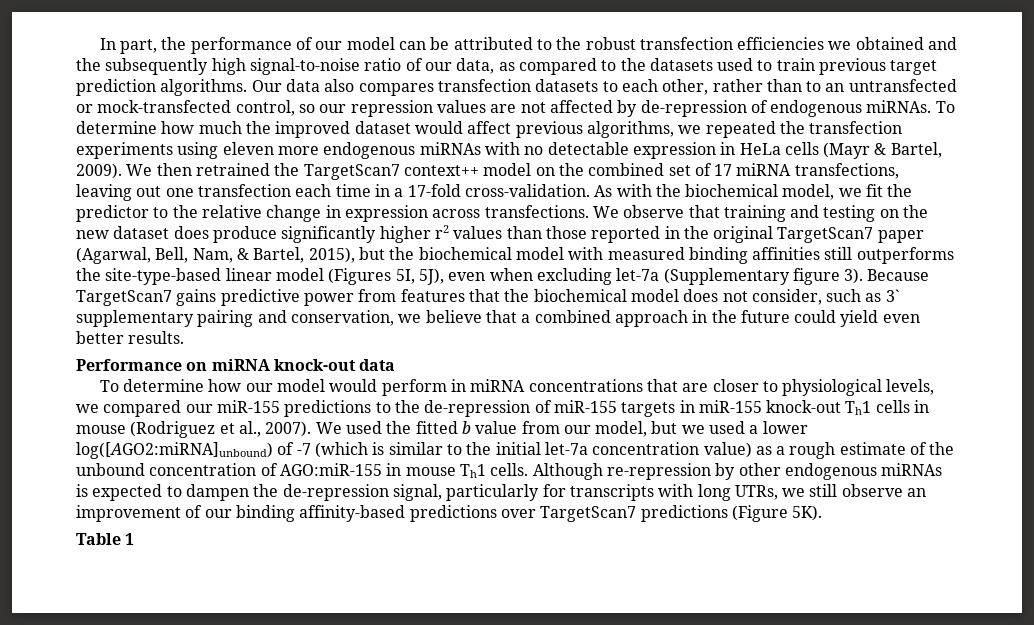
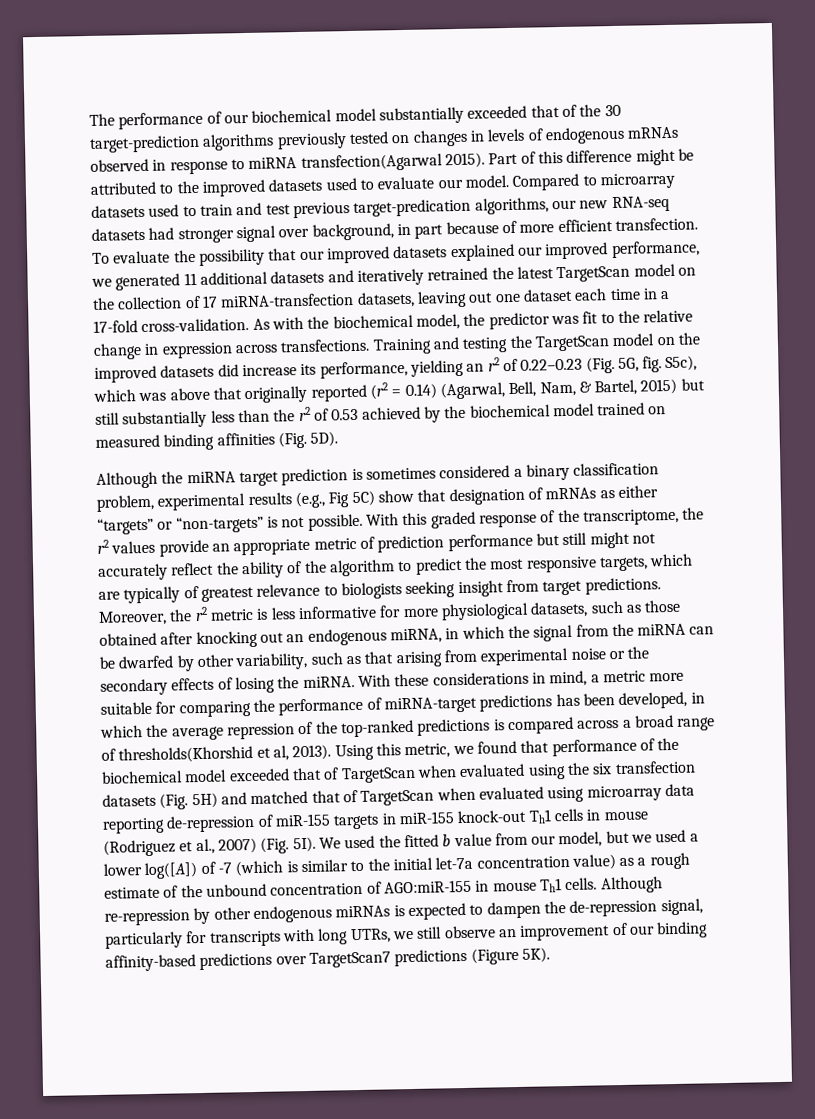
- In part, the performance of our model can be attributed to the robust transfection efficiencies we obtained and the subsequently high signal-to-noise ratio of our data, as compared to the datasets used to train previous target prediction algorithms. Our data also compares transfection datasets to each other, rather than to an untransfected or mock-transfected control, so our repression values are not affected by de-repression of endogenous miRNAs. To determine how much the improved dataset would affect previous algorithms, we repeated the transfection experiments using eleven more endogenous miRNAs with no detectable expression in HeLa cells (Mayr & Bartel, 2009). We then retrained the TargetScan7 context++ model on the combined set of 17 miRNA transfections, leaving out one transfection each time in a 17-fold cross-validation.
+ The performance of our biochemical model substantially exceeded that of the 30 target-prediction algorithms previously tested on changes in levels of endogenous mRNAs observed in response to miRNA transfection(Agarwal 2015). Part of this difference might be attributed to the improved datasets used to evaluate our model. Compared to microarray datasets used to train and test previous target-predication algorithms, our new RNA-seq datasets had stronger signal over background, in part because of more efficient transfection. To evaluate the possibility that our improved datasets explained our improved performance, we generated 11 additional datasets and iteratively retrained the latest TargetScan model on the collection of 17 miRNA-transfection datasets, leaving out one dataset each time in a 17-fold cross-validation.
- As with the biochemical model, we fit the predictor to the relative change in expression across transfections.
+ As with the biochemical model, the predictor was fit to the relative change in expression across transfections.
- We observe that training and testing on the new dataset does produce significantly higher r2 values than those reported in the original TargetScan7 paper (Agarwal, Bell, Nam, & Bartel, 2015), but the biochemical model with measured binding affinities still outperforms the site-type-based linear model (Figures 5I, 5J), even when excluding let-7a (Supplementary figure 3). Because TargetScan7 gains predictive power from features that the biochemical model does not consider, such as 3` supplementary pairing and conservation, we believe that a combined approach in the future could yield even better results.
- Performance on miRNA knock-out data
- To determine how our model would perform in miRNA concentrations that are closer to physiological levels, we compared our miR-155 predictions to the de-repression of miR-155 targets in miR-155 knock-out Th1 cells in mouse (Rodriguez et al., 2007).
+ Training and testing the TargetScan model on the improved datasets did increase its performance, yielding an r2 of 0.22–0.23 (Fig. 5G, fig. S5c), which was above that originally reported (r2 = 0.14) (Agarwal, Bell, Nam, & Bartel, 2015) but still substantially less than the r2 of 0.53 achieved by the biochemical model trained on measured binding affinities (Fig. 5D).
+ Although the miRNA target prediction is sometimes considered a binary classification problem, experimental results (e.g., Fig 5C) show that designation of mRNAs as either “targets” or “non-targets” is not possible. With this graded response of the transcriptome, the r2 values provide an appropriate metric of prediction performance but still might not accurately reflect the ability of the algorithm to predict the most responsive targets, which are typically of greatest relevance to biologists seeking insight from target predictions. Moreover, the r2 metric is less informative for more physiological datasets, such as those obtained after knocking out an endogenous miRNA, in which the signal from the miRNA can be dwarfed by other variability, such as that arising from experimental noise or the secondary effects of losing the miRNA. With these considerations in mind, a metric more suitable for comparing the performance of miRNA-target predictions has been developed, in which the average repression of the top-ranked predictions is compared across a broad range of thresholds(Khorshid et al, 2013). Using this metric, we found that performance of the biochemical model exceeded that of TargetScan when evaluated using the six transfection datasets (Fig. 5H) and matched that of TargetScan when evaluated using microarray data reporting de-repression of miR-155 targets in miR-155 knock-out Th1 cells in mouse (Rodriguez et al., 2007) (Fig. 5I).
- We used the fitted b value from our model, but we used a lower log([AGO2:miRNA]unbound) of -7 (which is similar to the initial let-7a concentration value) as a rough estimate of the unbound concentration of AGO:miR-155 in mouse Th1 cells.
+ We used the fitted b value from our model, but we used a lower log([A]) of -7 (which is similar to the initial let-7a concentration value) as a rough estimate of the unbound concentration of AGO:miR-155 in mouse Th1 cells.
- Table 1

